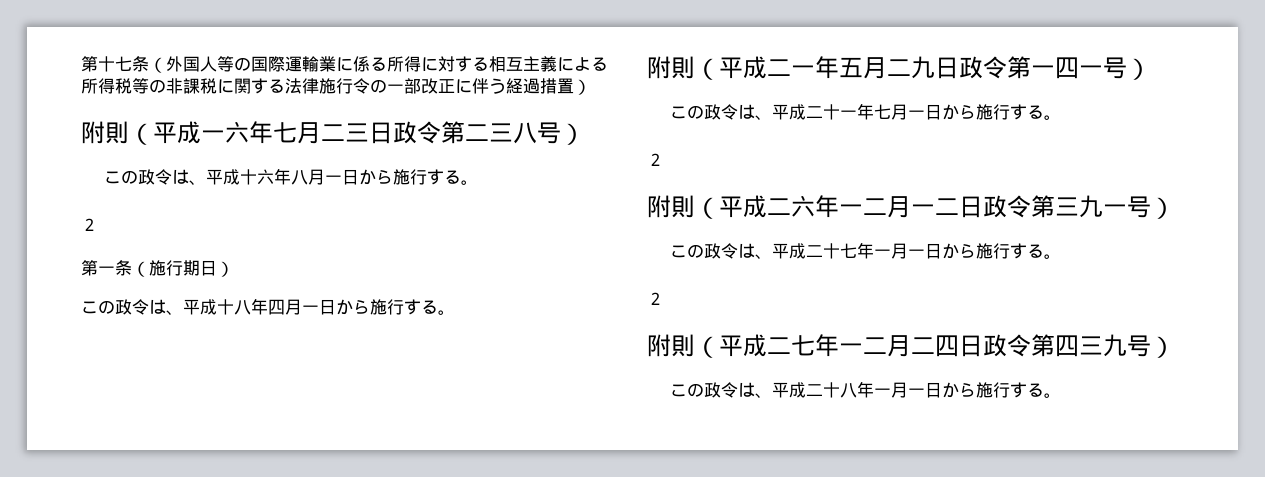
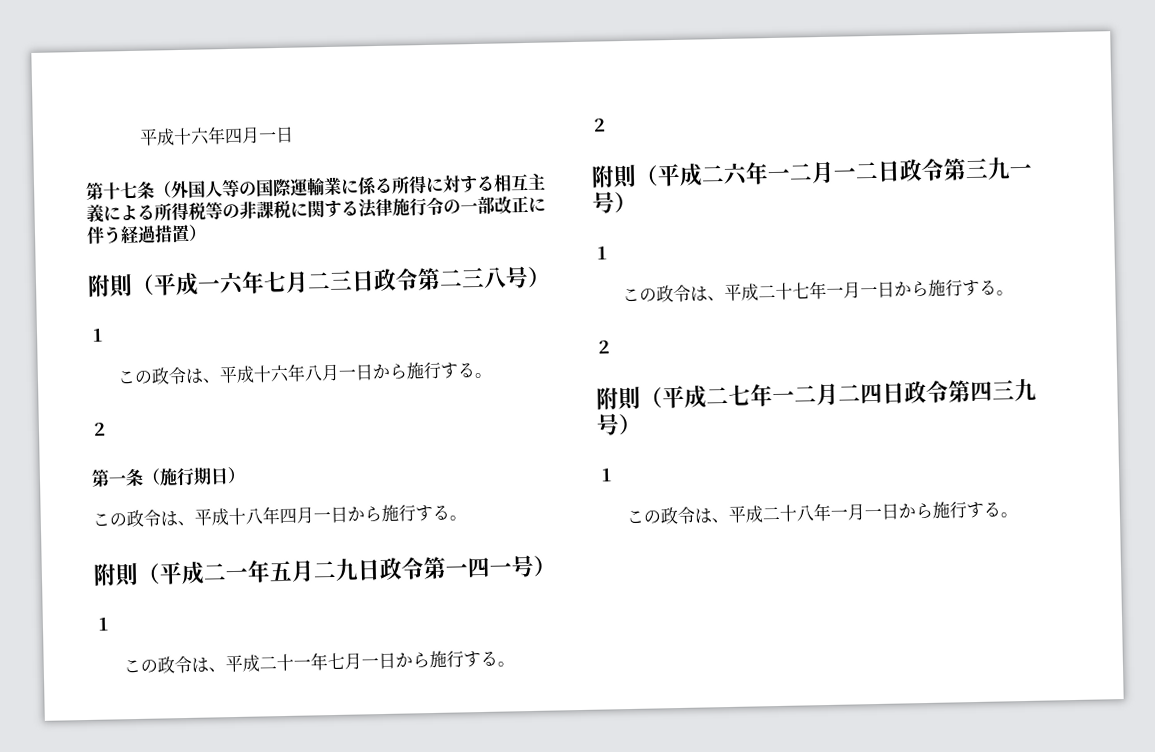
+ 平成十六年四月一日
  附則（平成一六年七月二三日政令第二三八号）
+ １
  附則（平成二一年五月二九日政令第一四一号）
+ １
  附則（平成二六年一二月一二日政令第三九一号）
+ １
  附則（平成二七年一二月二四日政令第四三九号）
+ １

